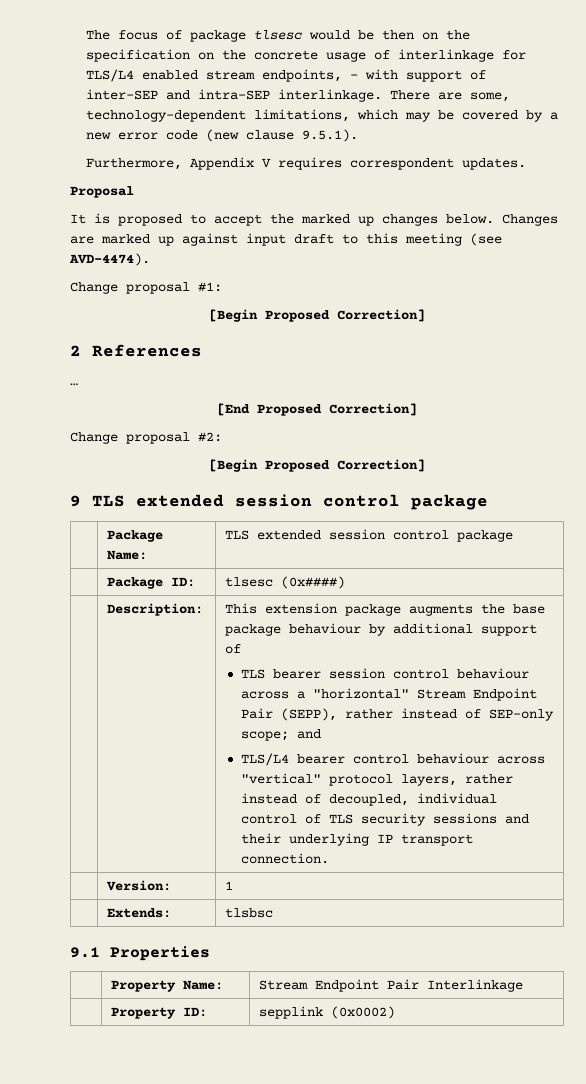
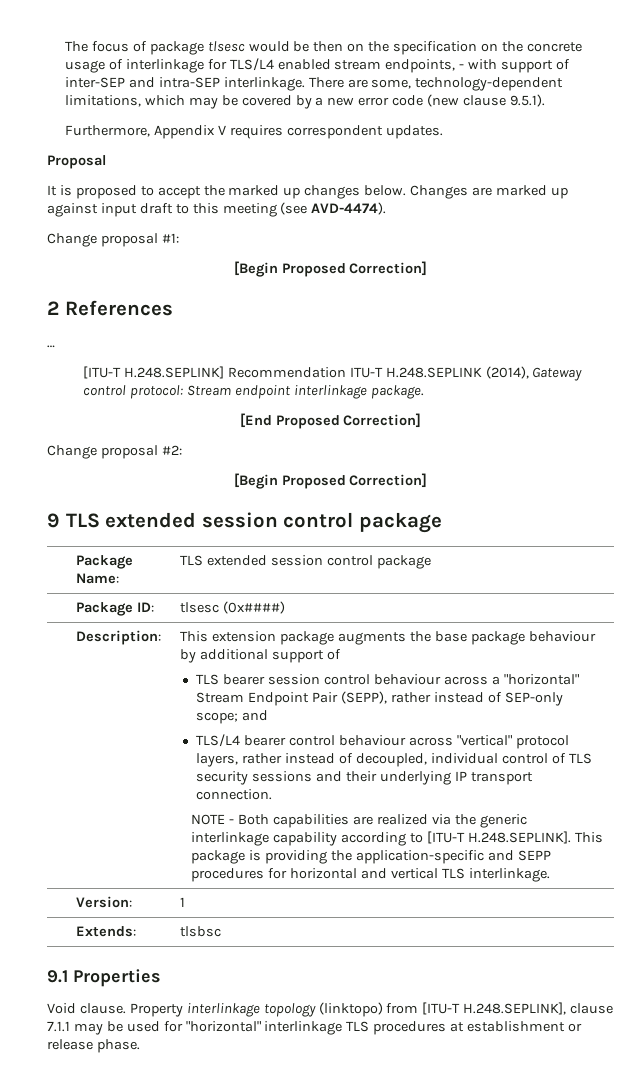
+ [ITU-T H.248.SEPLINK] Recommendation ITU-T H.248.SEPLINK (2014), Gateway control protocol: Stream endpoint interlinkage package.
+ NOTE - Both capabilities are realized via the generic interlinkage capability according to [ITU-T H.248.SEPLINK]. This package is providing the application-specific and SEPP procedures for horizontal and vertical TLS interlinkage.
- | Property Name: | Stream Endpoint Pair Interlinkage
- | Property ID: | sepplink (0x0002)
+ Void clause. Property interlinkage topology (linktopo) from [ITU-T H.248.SEPLINK], clause 7.1.1 may be used for "horizontal" interlinkage TLS procedures at establishment or release phase.

